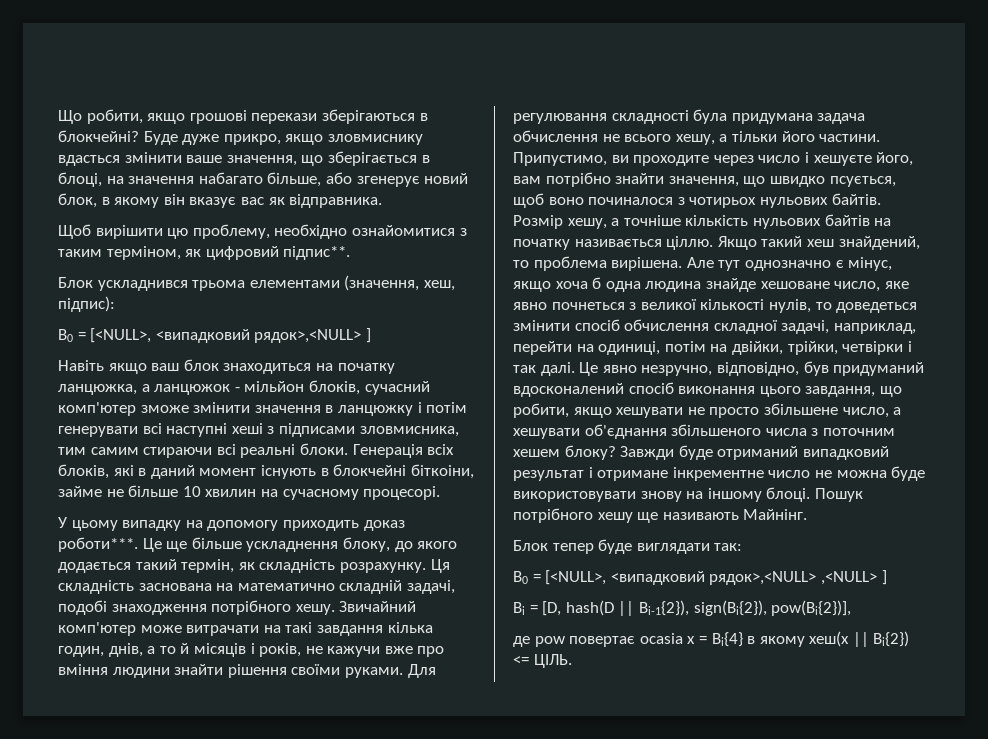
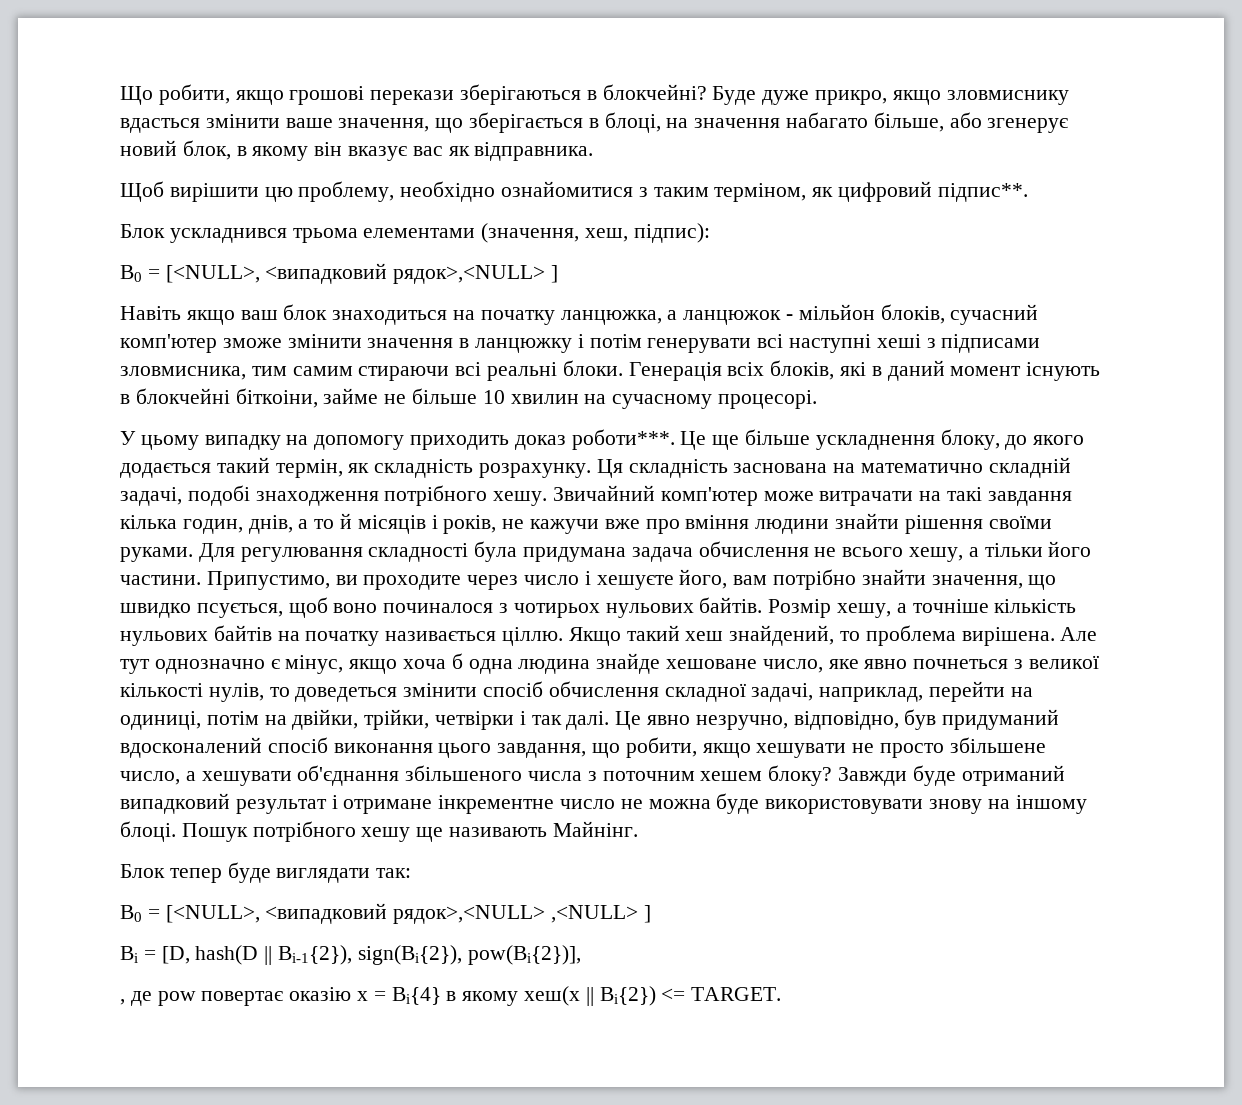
- де pow повертає ocasia x = Bi{4} в якому хеш(x || Bi{2}) <= ЦІЛЬ.
+ , де pow повертає оказію x = Bi{4} в якому хеш(x || Bi{2}) <= TARGET.

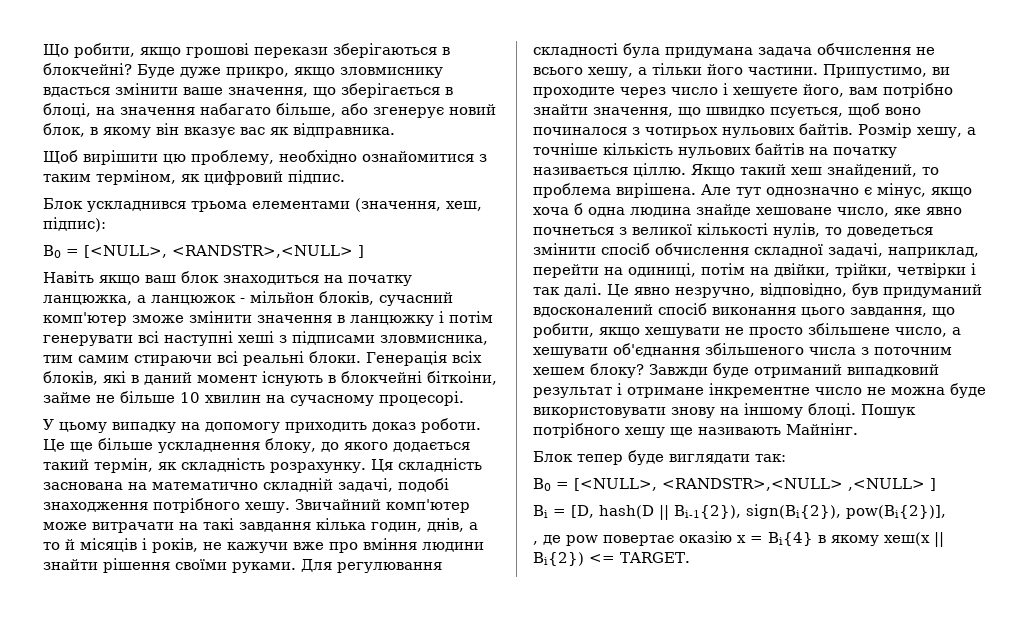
- Щоб вирішити цю проблему, необхідно ознайомитися з таким терміном, як цифровий підпис**.
+ Щоб вирішити цю проблему, необхідно ознайомитися з таким терміном, як цифровий підпис.
- B0 = [<NULL>, <випадковий рядок>,<NULL> ]
+ B0 = [<NULL>, <RANDSTR>,<NULL> ]
- У цьому випадку на допомогу приходить доказ роботи***.
+ У цьому випадку на допомогу приходить доказ роботи.
- B0 = [<NULL>, <випадковий рядок>,<NULL> ,<NULL> ]
+ B0 = [<NULL>, <RANDSTR>,<NULL> ,<NULL> ]

